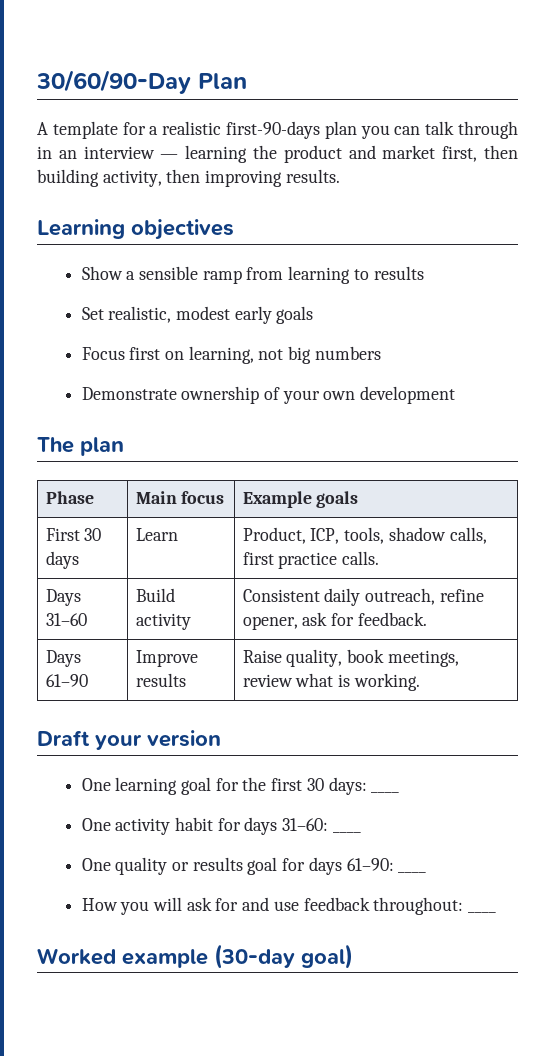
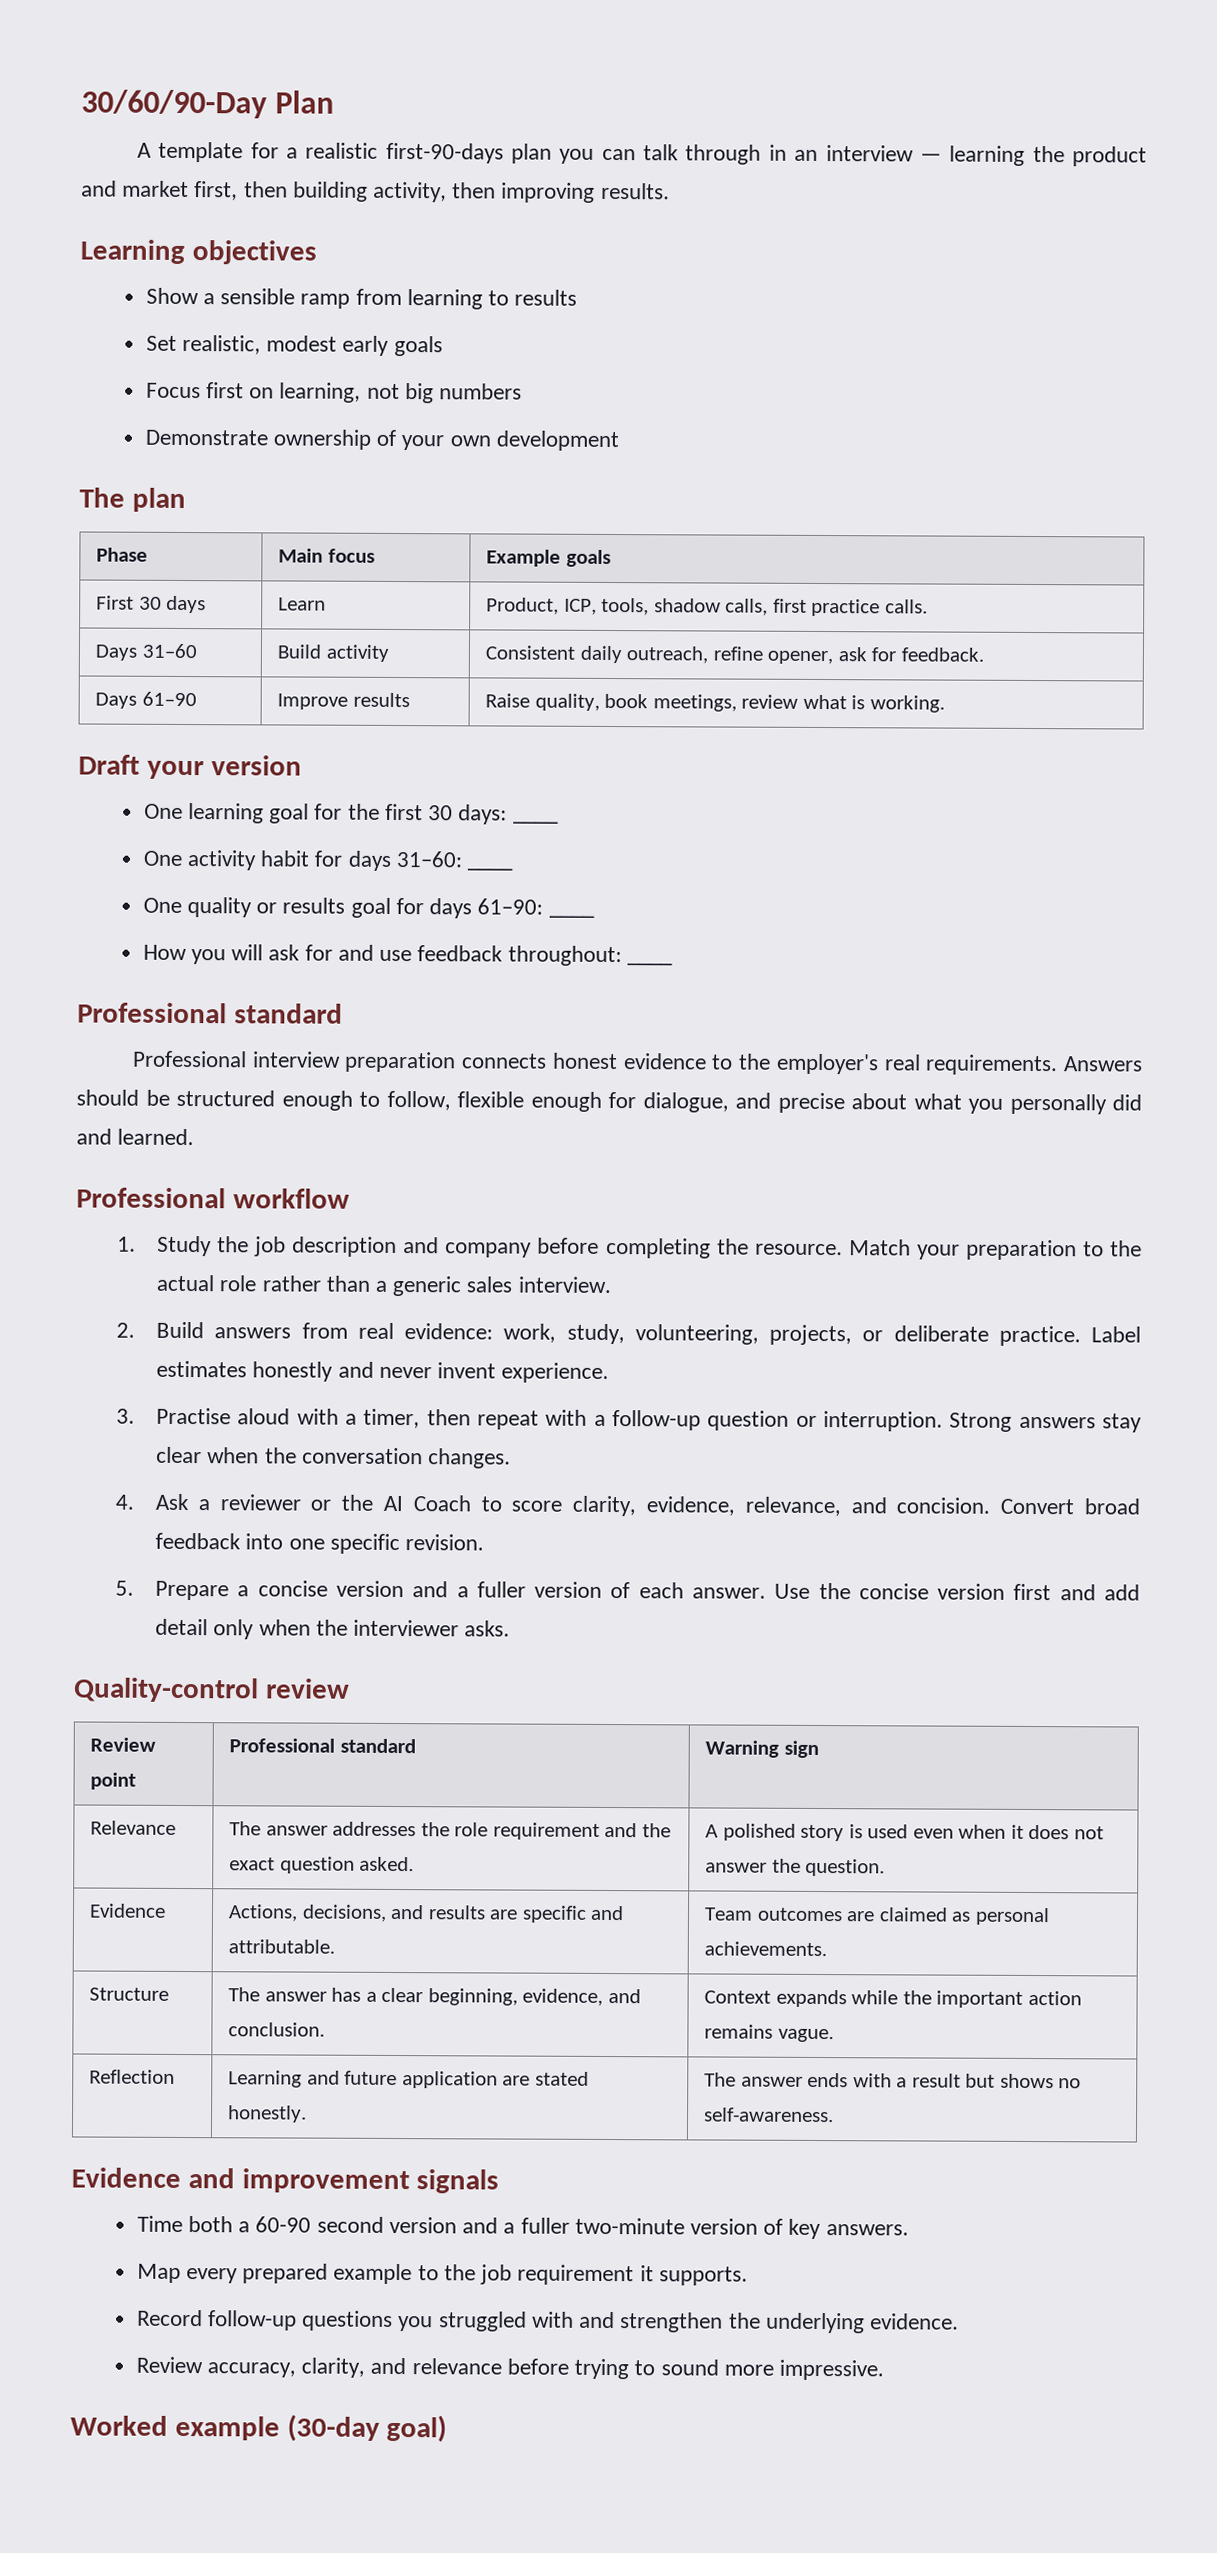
  How you will ask for and use feedback throughout: ____
+ Professional standard
+ Professional interview preparation connects honest evidence to the employer's real requirements. Answers should be structured enough to follow, flexible enough for dialogue, and precise about what you personally did and learned.
+ Professional workflow
+ 1. Study the job description and company before completing the resource. Match your preparation to the actual role rather than a generic sales interview.
+ 2. Build answers from real evidence: work, study, volunteering, projects, or deliberate practice. Label estimates honestly and never invent experience.
+ 3. Practise aloud with a timer, then repeat with a follow-up question or interruption. Strong answers stay clear when the conversation changes.
+ 4. Ask a reviewer or the AI Coach to score clarity, evidence, relevance, and concision. Convert broad feedback into one specific revision.
+ 5. Prepare a concise version and a fuller version of each answer. Use the concise version first and add detail only when the interviewer asks.
+ Quality-control review
+ Review point | Professional standard | Warning sign
+ Relevance | The answer addresses the role requirement and the exact question asked. | A polished story is used even when it does not answer the question.
+ Evidence | Actions, decisions, and results are specific and attributable. | Team outcomes are claimed as personal achievements.
+ Structure | The answer has a clear beginning, evidence, and conclusion. | Context expands while the important action remains vague.
+ Reflection | Learning and future application are stated honestly. | The answer ends with a result but shows no self-awareness.
+ Evidence and improvement signals
+ Time both a 60-90 second version and a fuller two-minute version of key answers.
+ Map every prepared example to the job requirement it supports.
+ Record follow-up questions you struggled with and strengthen the underlying evidence.
+ Review accuracy, clarity, and relevance before trying to sound more impressive.

